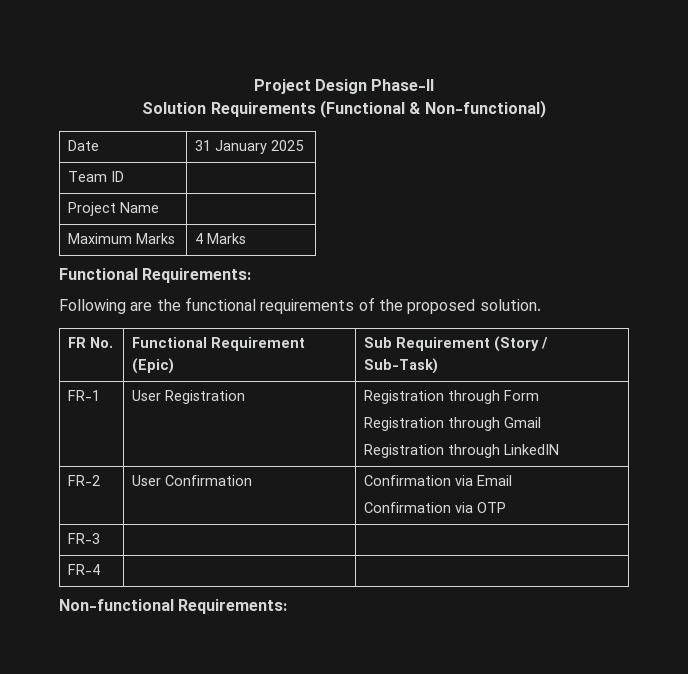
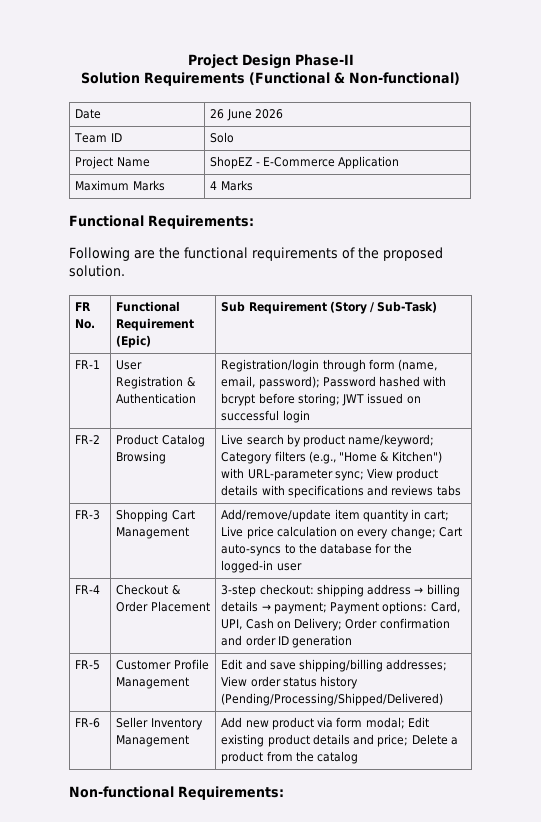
- Date | 31 January 2025
+ Date | 26 June 2026
- Team ID |
+ Team ID | Solo
- Project Name |
+ Project Name | ShopEZ - E-Commerce Application
- FR-1 | User Registration | Registration through Form
- Registration through Gmail
- Registration through LinkedIN
- FR-2 | User Confirmation | Confirmation via Email
- Confirmation via OTP
- FR-3 | |
- FR-4 | |
+ FR-1 | User Registration & Authentication | Registration/login through form (name, email, password); Password hashed with bcrypt before storing; JWT issued on successful login
+ FR-2 | Product Catalog Browsing | Live search by product name/keyword; Category filters (e.g., "Home & Kitchen") with URL-parameter sync; View product details with specifications and reviews tabs
+ FR-3 | Shopping Cart Management | Add/remove/update item quantity in cart; Live price calculation on every change; Cart auto-syncs to the database for the logged-in user
+ FR-4 | Checkout & Order Placement | 3-step checkout: shipping address → billing details → payment; Payment options: Card, UPI, Cash on Delivery; Order confirmation and order ID generation
+ FR-5 | Customer Profile Management | Edit and save shipping/billing addresses; View order status history (Pending/Processing/Shipped/Delivered)
+ FR-6 | Seller Inventory Management | Add new product via form modal; Edit existing product details and price; Delete a product from the catalog

